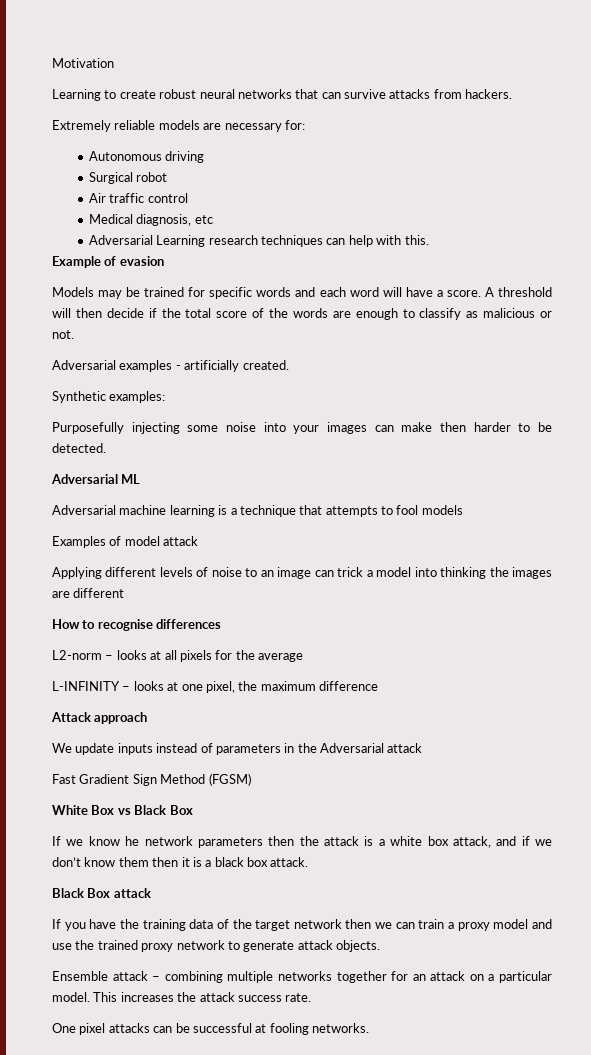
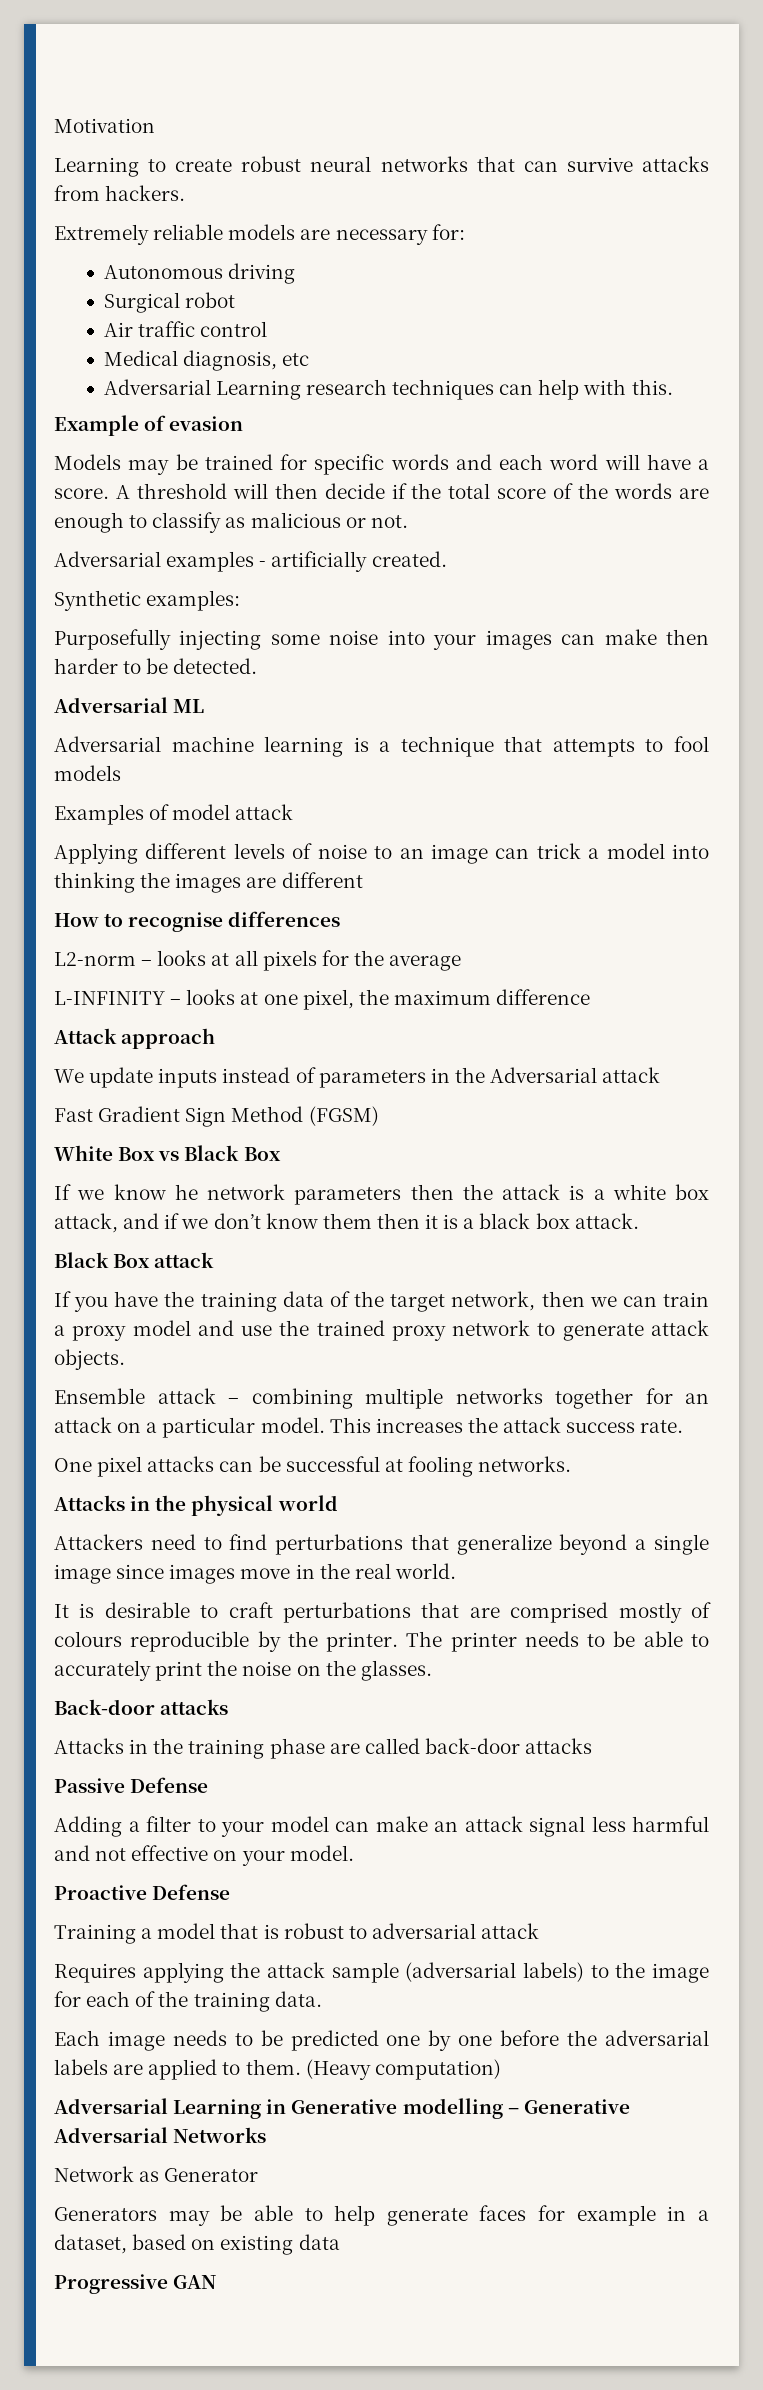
- If you have the training data of the target network then we can train a proxy model and use the trained proxy network to generate attack objects.
+ If you have the training data of the target network, then we can train a proxy model and use the trained proxy network to generate attack objects.
+ Attacks in the physical world
+ Attackers need to find perturbations that generalize beyond a single image since images move in the real world.
+ It is desirable to craft perturbations that are comprised mostly of colours reproducible by the printer. The printer needs to be able to accurately print the noise on the glasses.
+ Back-door attacks
+ Attacks in the training phase are called back-door attacks
+ Passive Defense
+ Adding a filter to your model can make an attack signal less harmful and not effective on your model.
+ Proactive Defense
+ Training a model that is robust to adversarial attack
+ Requires applying the attack sample (adversarial labels) to the image for each of the training data.
+ Each image needs to be predicted one by one before the adversarial labels are applied to them. (Heavy computation)
+ Adversarial Learning in Generative modelling – Generative Adversarial Networks
+ Network as Generator
+ Generators may be able to help generate faces for example in a dataset, based on existing data
+ Progressive GAN

